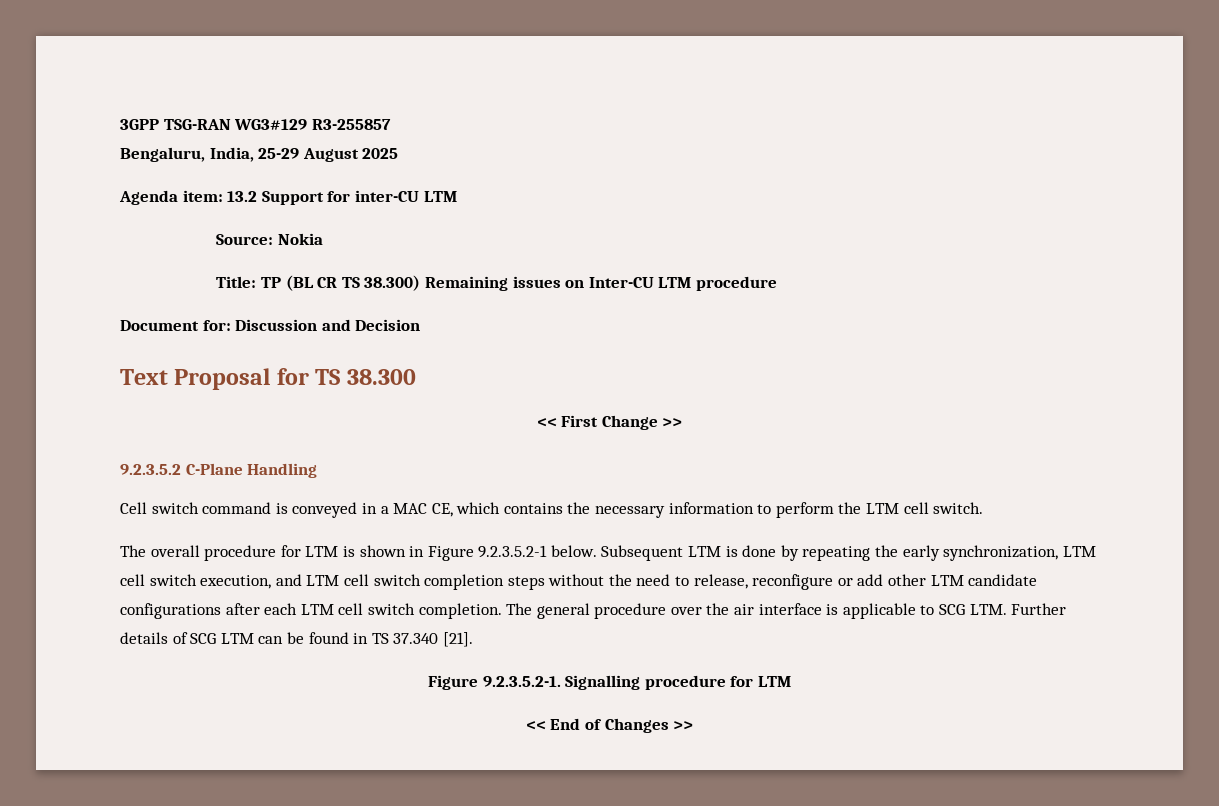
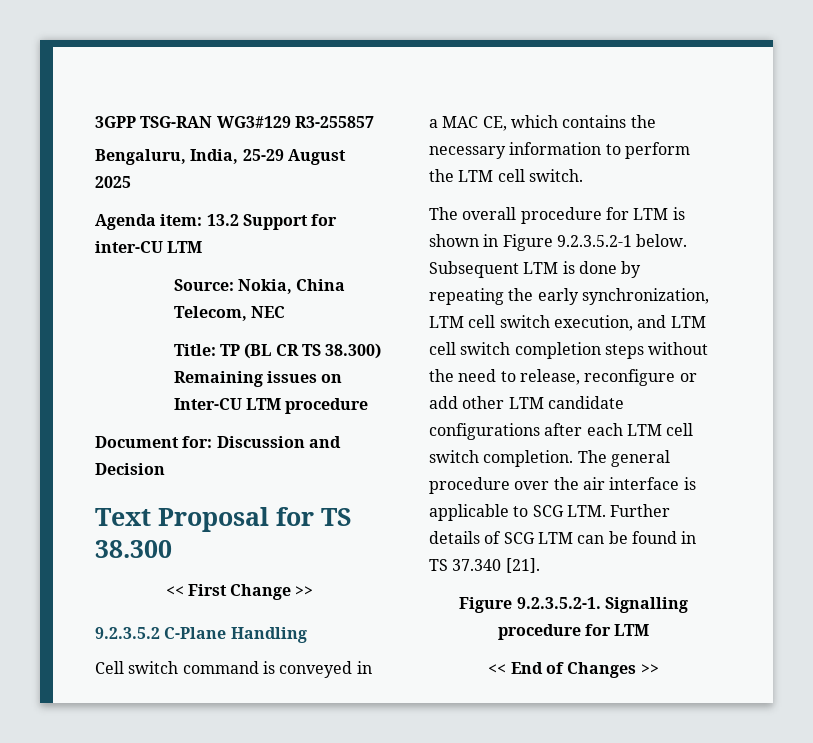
- Source: Nokia
+ Source: Nokia, China Telecom, NEC

